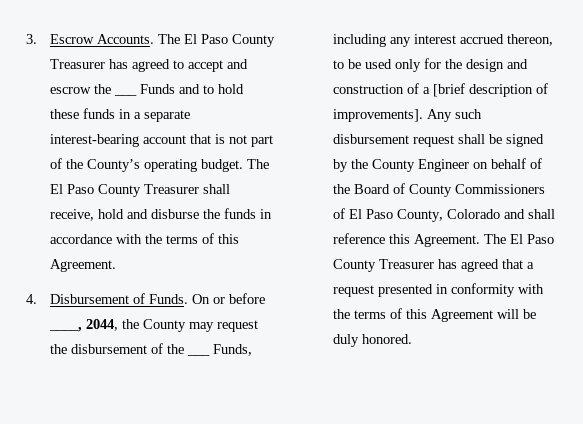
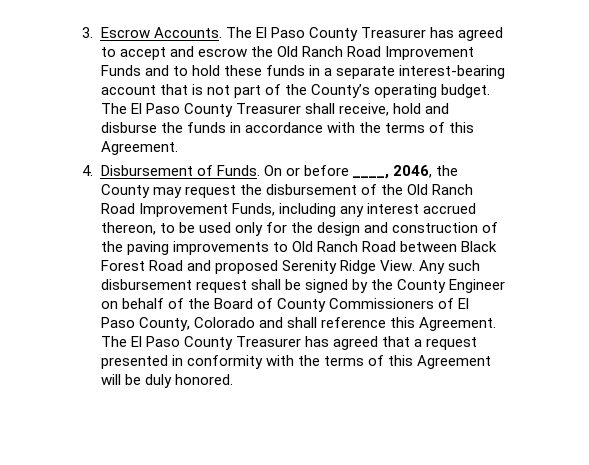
- The El Paso County Treasurer has agreed to accept and escrow the ___ Funds and to hold these funds in a separate interest-bearing account that is not part of the County’s operating budget.
+ The El Paso County Treasurer has agreed to accept and escrow the Old Ranch Road Improvement Funds and to hold these funds in a separate interest-bearing account that is not part of the County’s operating budget.
- On or before ____, 2044, the County may request the disbursement of the ___ Funds, including any interest accrued thereon, to be used only for the design and construction of a [brief description of improvements].
+ On or before ____, 2046, the County may request the disbursement of the Old Ranch Road Improvement Funds, including any interest accrued thereon, to be used only for the design and construction of the paving improvements to Old Ranch Road between Black Forest Road and proposed Serenity Ridge View.

